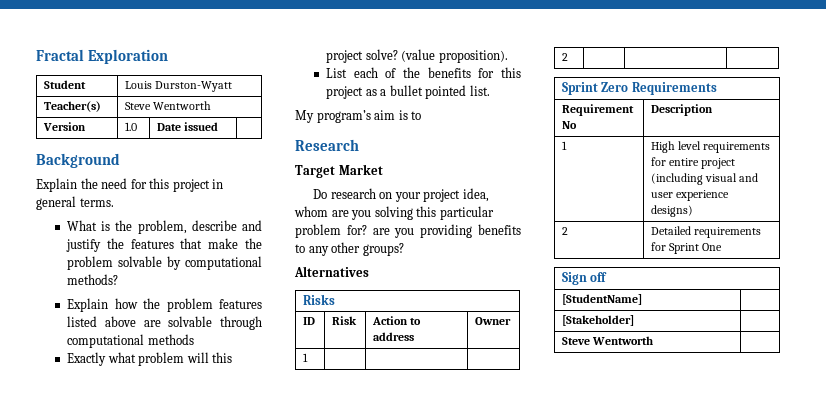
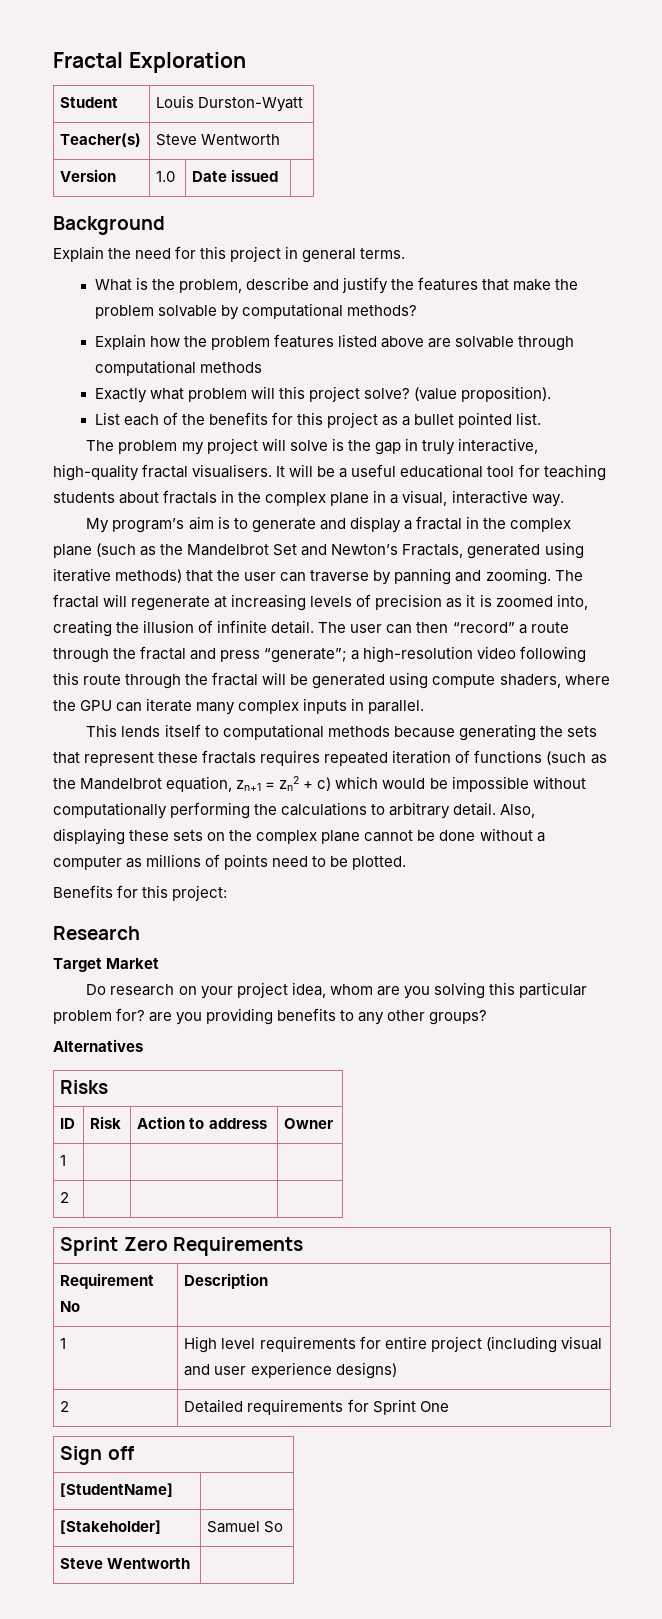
+ The problem my project will solve is the gap in truly interactive, high-quality fractal visualisers. It will be a useful educational tool for teaching students about fractals in the complex plane in a visual, interactive way.
- My program’s aim is to
+ My program’s aim is to generate and display a fractal in the complex plane (such as the Mandelbrot Set and Newton’s Fractals, generated using iterative methods) that the user can traverse by panning and zooming. The fractal will regenerate at increasing levels of precision as it is zoomed into, creating the illusion of infinite detail. The user can then “record” a route through the fractal and press “generate”; a high-resolution video following this route through the fractal will be generated using compute shaders, where the GPU can iterate many complex inputs in parallel.
+ This lends itself to computational methods because generating the sets that represent these fractals requires repeated iteration of functions (such as the Mandelbrot equation, zn+1 = zn2 + c) which would be impossible without computationally performing the calculations to arbitrary detail. Also, displaying these sets on the complex plane cannot be done without a computer as millions of points need to be plotted.
+ Benefits for this project:
- [Stakeholder] |
+ [Stakeholder] | Samuel So

